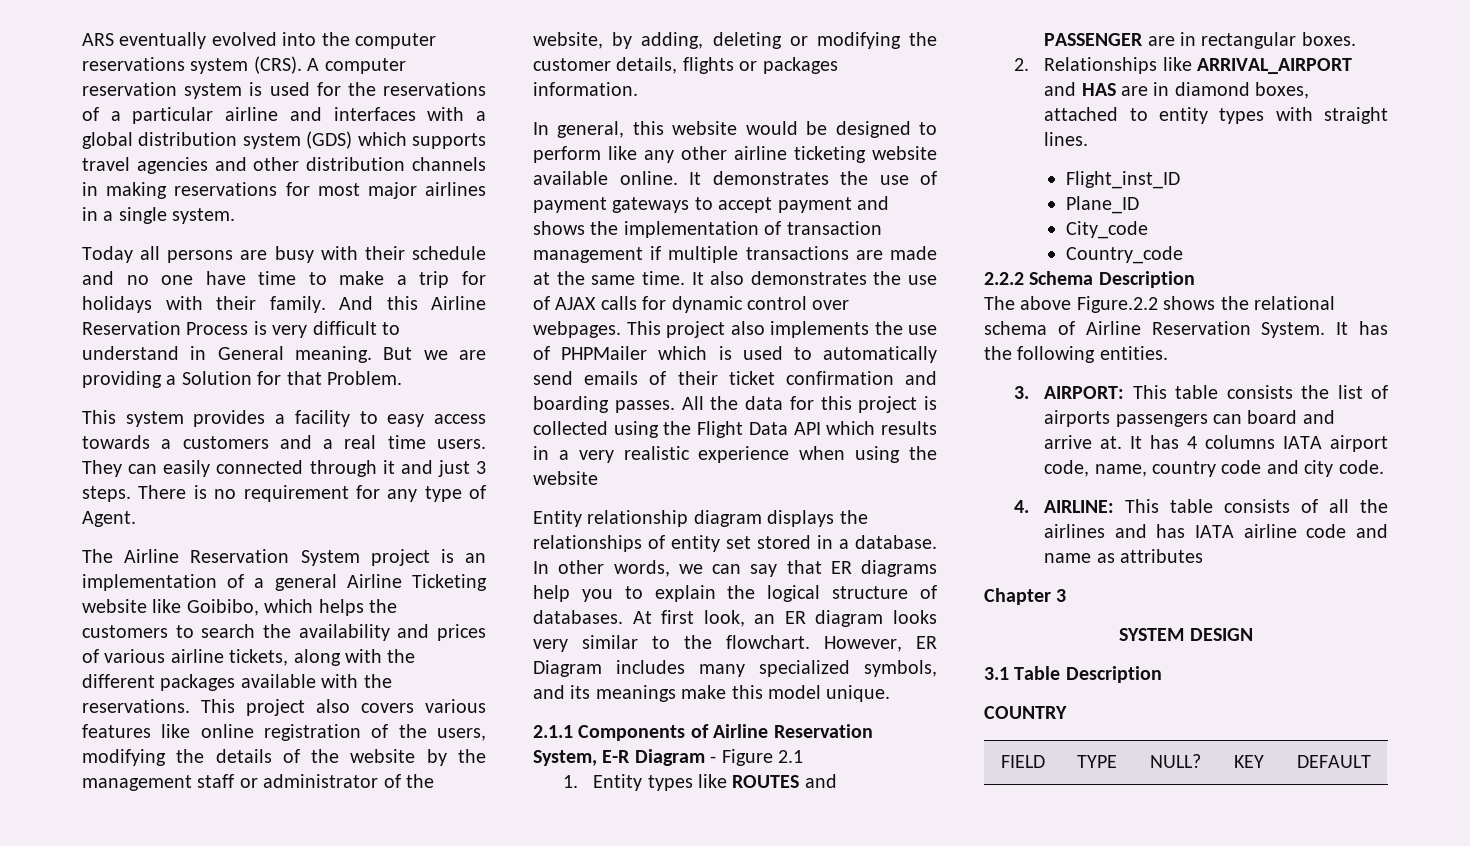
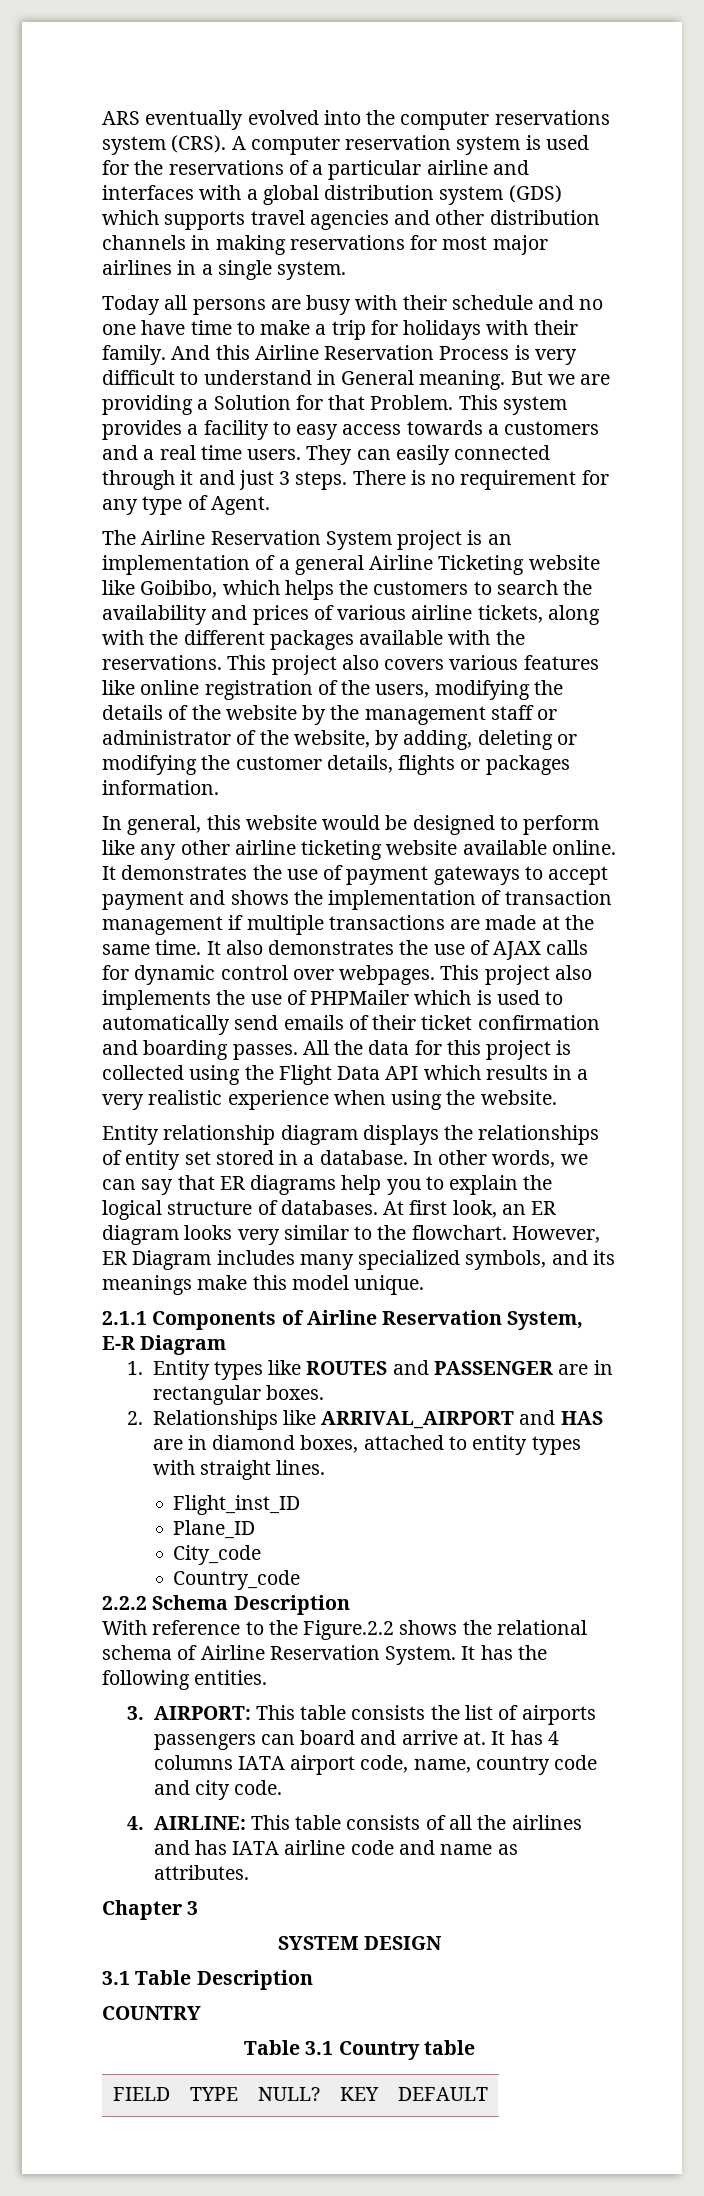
- But we are providing a Solution for that Problem.
- This system provides a facility to easy access towards a customers and a real time users.
+ But we are providing a Solution for that Problem. This system provides a facility to easy access towards a customers and a real time users.
- All the data for this project is collected using the Flight Data API which results in a very realistic experience when using the website
+ All the data for this project is collected using the Flight Data API which results in a very realistic experience when using the website.
- 2.1.1 Components of Airline Reservation System, E-R Diagram - Figure 2.1
+ 2.1.1 Components of Airline Reservation System, E-R Diagram
- The above Figure.2.2 shows the relational schema of Airline Reservation System.
+ With reference to the Figure.2.2 shows the relational schema of Airline Reservation System.
- 4. AIRLINE: This table consists of all the airlines and has IATA airline code and name as attributes
+ 4. AIRLINE: This table consists of all the airlines and has IATA airline code and name as attributes.
+ Table 3.1 Country table

